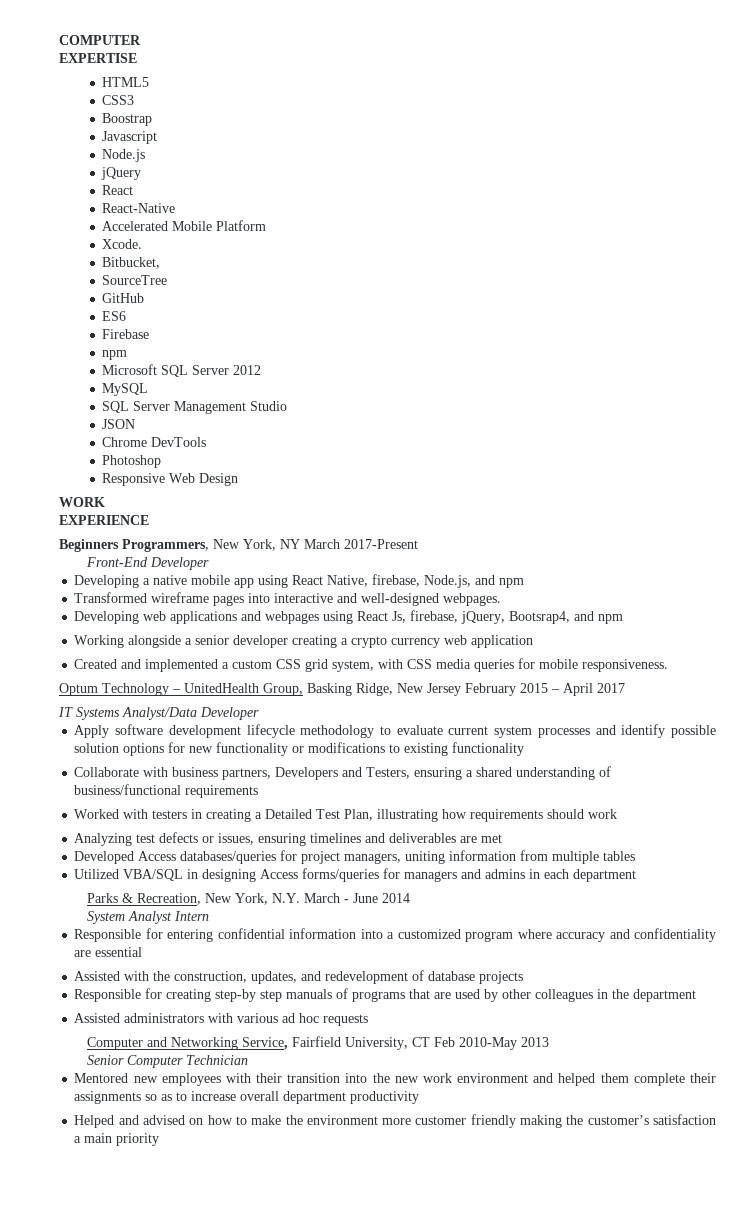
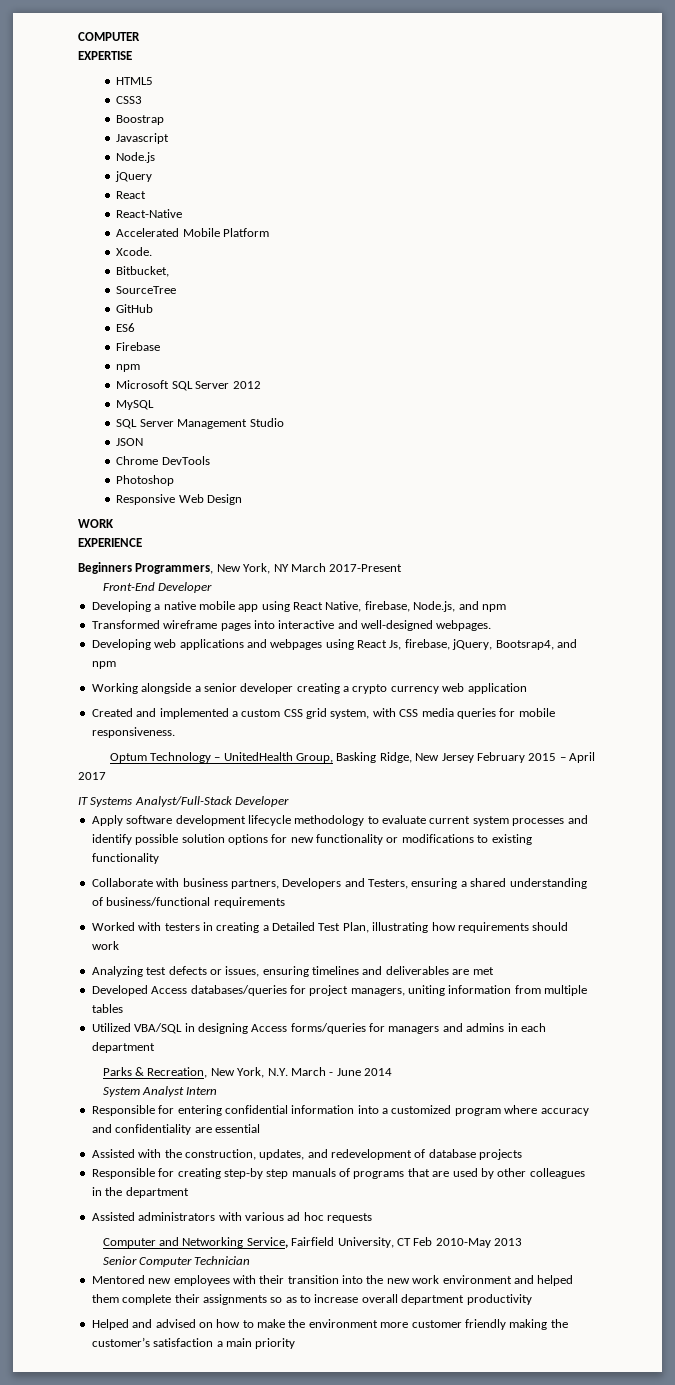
- IT Systems Analyst/Data Developer
+ IT Systems Analyst/Full-Stack Developer

